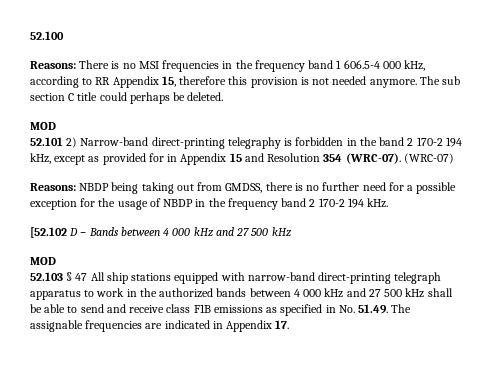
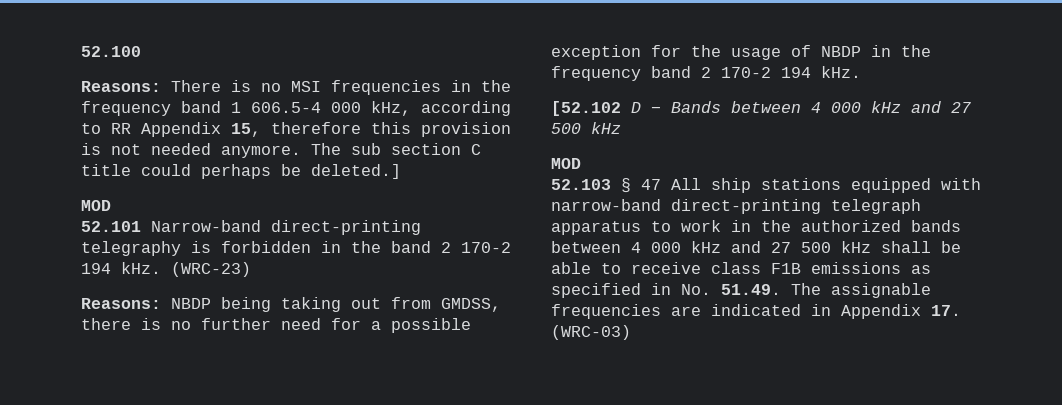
- The sub section C title could perhaps be deleted.
+ The sub section C title could perhaps be deleted.]
- 52.101 2) Narrow-band direct-printing telegraphy is forbidden in the band 2 170-2 194 kHz, except as provided for in Appendix 15 and Resolution 354 (WRC-07). (WRC-07)
+ 52.101 Narrow-band direct-printing telegraphy is forbidden in the band 2 170-2 194 kHz. (WRC-23)
- 52.103 § 47 All ship stations equipped with narrow-band direct-printing telegraph apparatus to work in the authorized bands between 4 000 kHz and 27 500 kHz shall be able to send and receive class F1B emissions as specified in No. 51.49. The assignable frequencies are indicated in Appendix 17.
+ 52.103 § 47 All ship stations equipped with narrow-band direct-printing telegraph apparatus to work in the authorized bands between 4 000 kHz and 27 500 kHz shall be able to receive class F1B emissions as specified in No. 51.49. The assignable frequencies are indicated in Appendix 17. (WRC-03)

